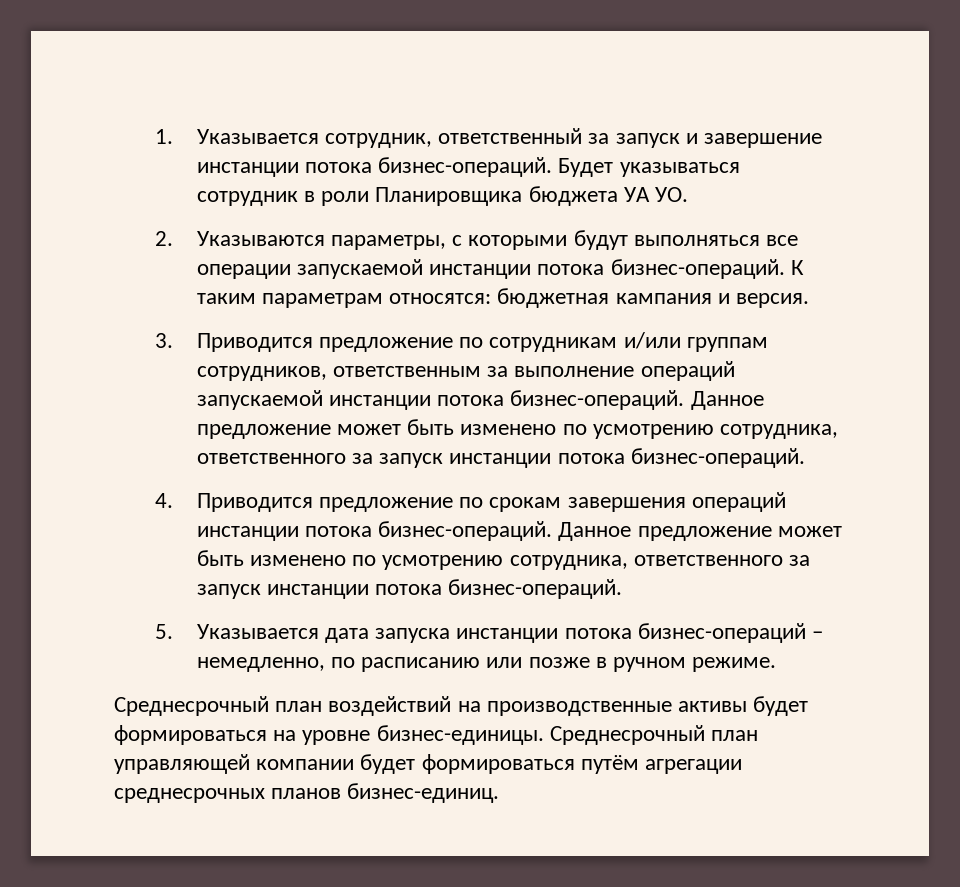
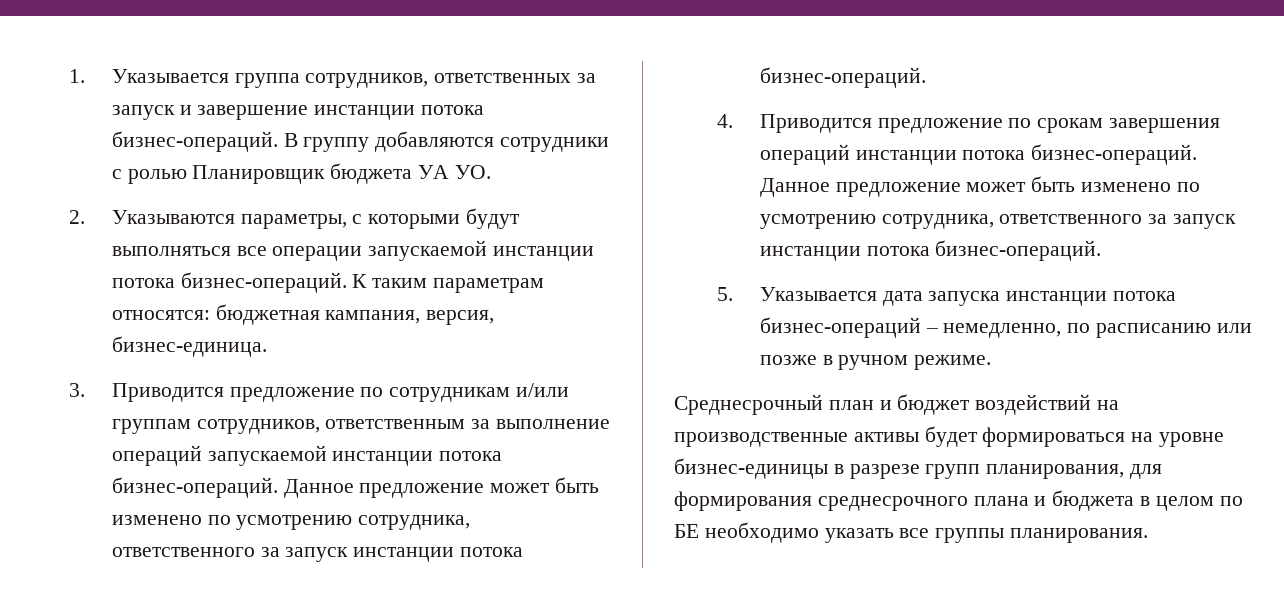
- 1. Указывается сотрудник, ответственный за запуск и завершение инстанции потока бизнес-операций.
+ 1. Указывается группа сотрудников, ответственных за запуск и завершение инстанции потока бизнес-операций.
- Будет указываться сотрудник в роли Планировщика бюджета УА УО.
+ В группу добавляются сотрудники с ролью Планировщик бюджета УА УО.
- К таким параметрам относятся: бюджетная кампания и версия.
+ К таким параметрам относятся: бюджетная кампания, версия, бизнес-единица.
- Среднесрочный план воздействий на производственные активы будет формироваться на уровне бизнес-единицы. Среднесрочный план управляющей компании будет формироваться путём агрегации среднесрочных планов бизнес-единиц.
+ Среднесрочный план и бюджет воздействий на производственные активы будет формироваться на уровне бизнес-единицы в разрезе групп планирования, для формирования среднесрочного плана и бюджета в целом по БЕ необходимо указать все группы планирования.

